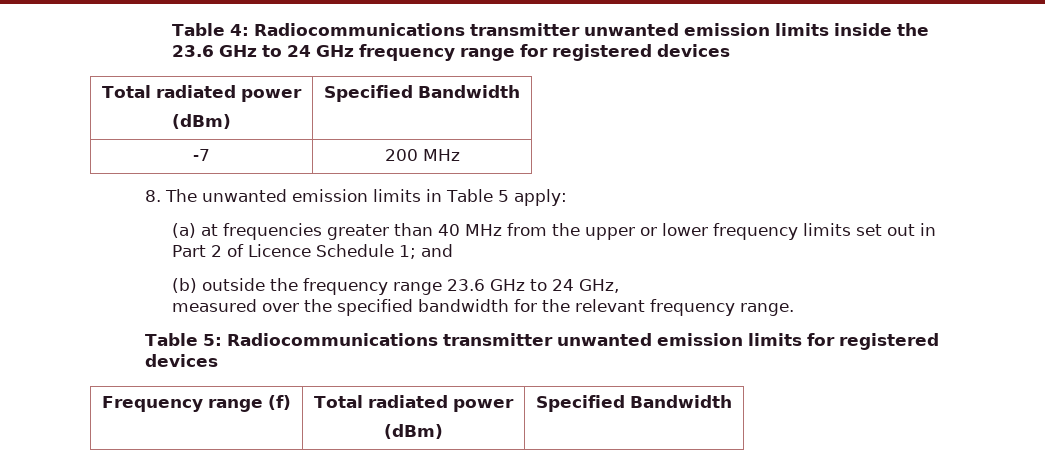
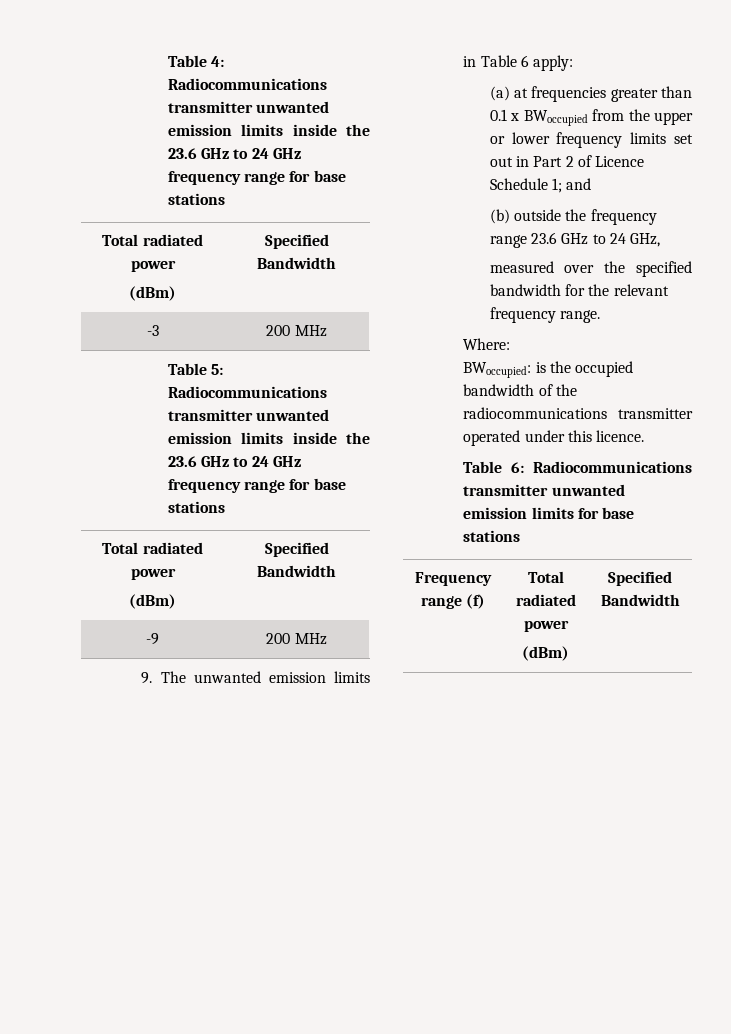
- Table 4: Radiocommunications transmitter unwanted emission limits inside the 23.6 GHz to 24 GHz frequency range for registered devices
+ Table 4: Radiocommunications transmitter unwanted emission limits inside the 23.6 GHz to 24 GHz frequency range for base stations
  Total radiated power
  (dBm) | Specified Bandwidth
- -7 | 200 MHz
- 8. The unwanted emission limits in Table 5 apply:
+ -3 | 200 MHz
+ Table 5: Radiocommunications transmitter unwanted emission limits inside the 23.6 GHz to 24 GHz frequency range for base stations
+ Total radiated power
+ (dBm) | Specified Bandwidth
+ -9 | 200 MHz
+ 9. The unwanted emission limits in Table 6 apply:
- (a) at frequencies greater than 40 MHz from the upper or lower frequency limits set out in Part 2 of Licence Schedule 1; and
+ (a) at frequencies greater than 0.1 x BWoccupied from the upper or lower frequency limits set out in Part 2 of Licence Schedule 1; and
- Table 5: Radiocommunications transmitter unwanted emission limits for registered devices
+ Where:
+ BWoccupied: is the occupied bandwidth of the radiocommunications transmitter operated under this licence.
+ Table 6: Radiocommunications transmitter unwanted emission limits for base stations

